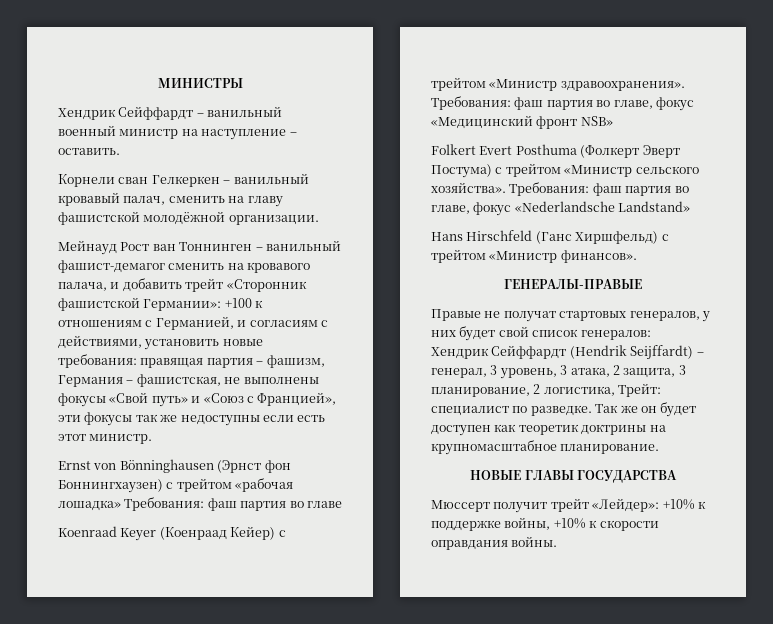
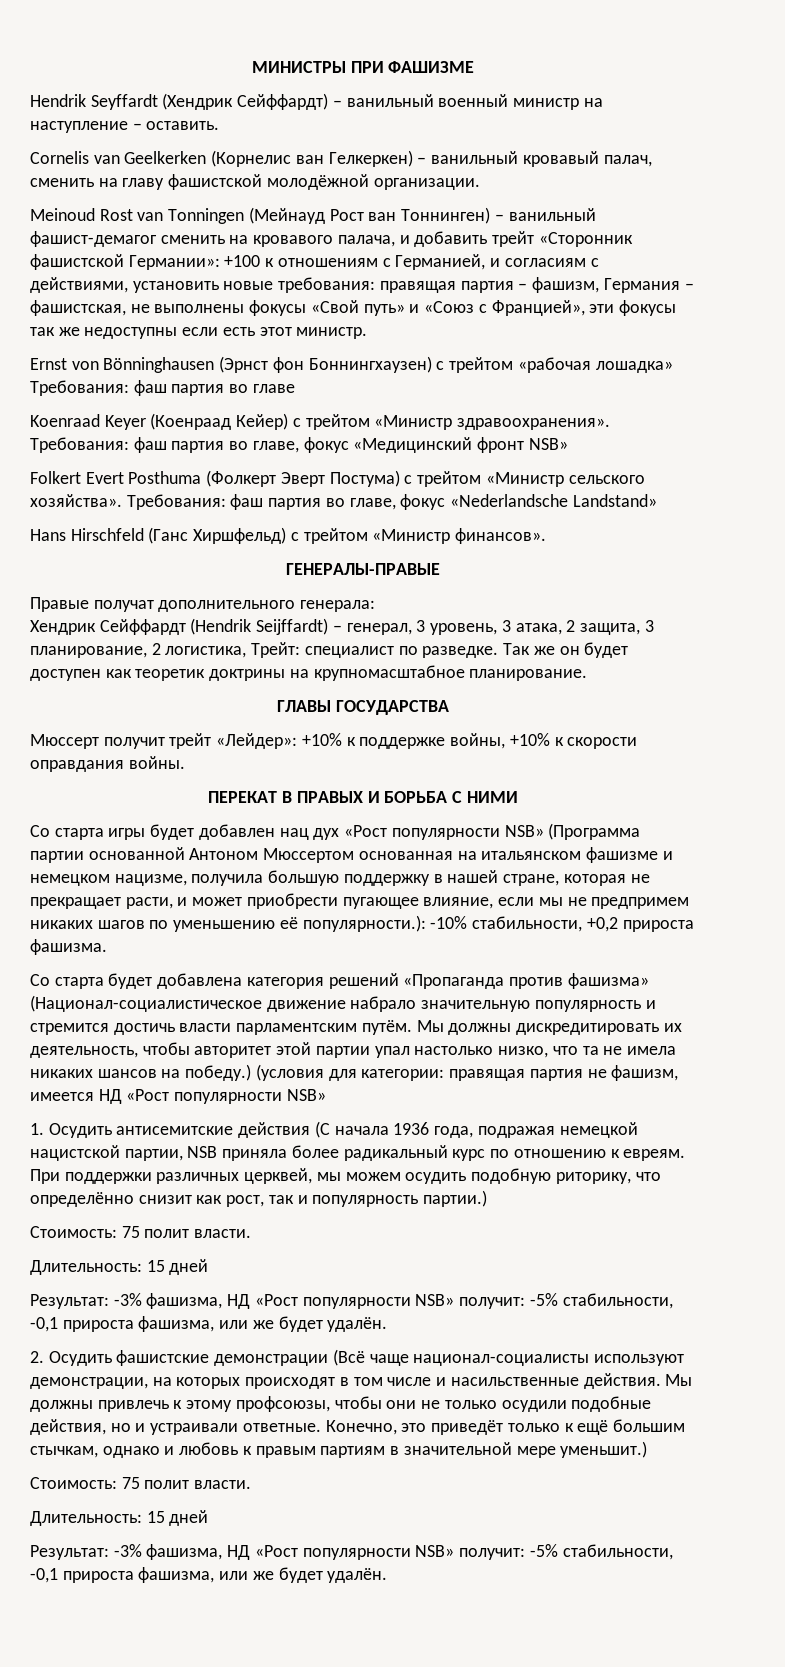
- МИНИСТРЫ
- Хендрик Сейффардт – ванильный военный министр на наступление – оставить.
+ МИНИСТРЫ ПРИ ФАШИЗМЕ
+ Hendrik Seyffardt (Хендрик Сейффардт) – ванильный военный министр на наступление – оставить.
- Корнели сван Гелкеркен – ванильный кровавый палач, сменить на главу фашистской молодёжной организации.
+ Cornelis van Geelkerken (Корнелис ван Гелкеркен) – ванильный кровавый палач, сменить на главу фашистской молодёжной организации.
- Мейнауд Рост ван Тоннинген – ванильный фашист-демагог сменить на кровавого палача, и добавить трейт «Сторонник фашистской Германии»: +100 к отношениям с Германией, и согласиям с действиями, установить новые требования: правящая партия – фашизм, Германия – фашистская, не выполнены фокусы «Свой путь» и «Союз с Францией», эти фокусы так же недоступны если есть этот министр.
+ Meinoud Rost van Tonningen (Мейнауд Рост ван Тоннинген) – ванильный фашист-демагог сменить на кровавого палача, и добавить трейт «Сторонник фашистской Германии»: +100 к отношениям с Германией, и согласиям с действиями, установить новые требования: правящая партия – фашизм, Германия – фашистская, не выполнены фокусы «Свой путь» и «Союз с Францией», эти фокусы так же недоступны если есть этот министр.
- Правые не получат стартовых генералов, у них будет свой список генералов:
+ Правые получат дополнительного генерала:
- НОВЫЕ ГЛАВЫ ГОСУДАРСТВА
+ ГЛАВЫ ГОСУДАРСТВА
+ ПЕРЕКАТ В ПРАВЫХ И БОРЬБА С НИМИ
+ Со старта игры будет добавлен нац дух «Рост популярности NSB» (Программа партии основанной Антоном Мюссертом основанная на итальянском фашизме и немецком нацизме, получила большую поддержку в нашей стране, которая не прекращает расти, и может приобрести пугающее влияние, если мы не предпримем никаких шагов по уменьшению её популярности.): -10% стабильности, +0,2 прироста фашизма.
+ Со старта будет добавлена категория решений «Пропаганда против фашизма» (Национал-социалистическое движение набрало значительную популярность и стремится достичь власти парламентским путём. Мы должны дискредитировать их деятельность, чтобы авторитет этой партии упал настолько низко, что та не имела никаких шансов на победу.) (условия для категории: правящая партия не фашизм, имеется НД «Рост популярности NSB»
+ 1. Осудить антисемитские действия (С начала 1936 года, подражая немецкой нацистской партии, NSB приняла более радикальный курс по отношению к евреям. При поддержки различных церквей, мы можем осудить подобную риторику, что определённо снизит как рост, так и популярность партии.)
+ Стоимость: 75 полит власти.
+ Длительность: 15 дней
+ Результат: -3% фашизма, НД «Рост популярности NSB» получит: -5% стабильности, -0,1 прироста фашизма, или же будет удалён.
+ 2. Осудить фашистские демонстрации (Всё чаще национал-социалисты используют демонстрации, на которых происходят в том числе и насильственные действия. Мы должны привлечь к этому профсоюзы, чтобы они не только осудили подобные действия, но и устраивали ответные. Конечно, это приведёт только к ещё большим стычкам, однако и любовь к правым партиям в значительной мере уменьшит.)
+ Стоимость: 75 полит власти.
+ Длительность: 15 дней
+ Результат: -3% фашизма, НД «Рост популярности NSB» получит: -5% стабильности, -0,1 прироста фашизма, или же будет удалён.

